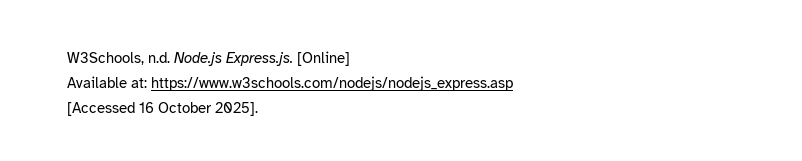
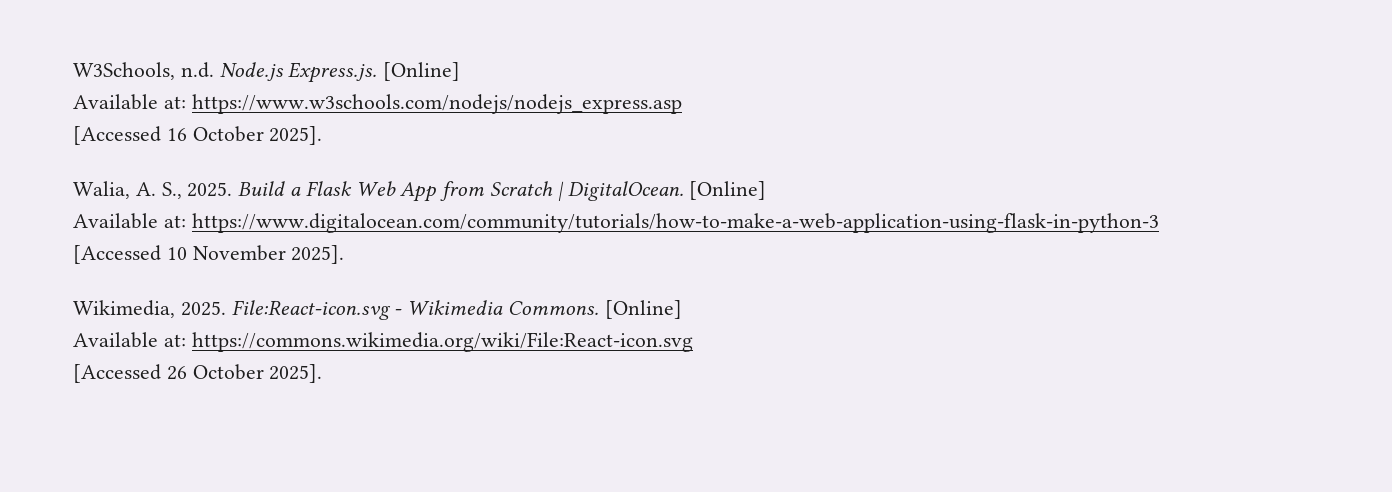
+ Walia, A. S., 2025. Build a Flask Web App from Scratch | DigitalOcean. [Online]
+ Available at: https://www.digitalocean.com/community/tutorials/how-to-make-a-web-application-using-flask-in-python-3
+ [Accessed 10 November 2025].
+ Wikimedia, 2025. File:React-icon.svg - Wikimedia Commons. [Online]
+ Available at: https://commons.wikimedia.org/wiki/File:React-icon.svg
+ [Accessed 26 October 2025].

